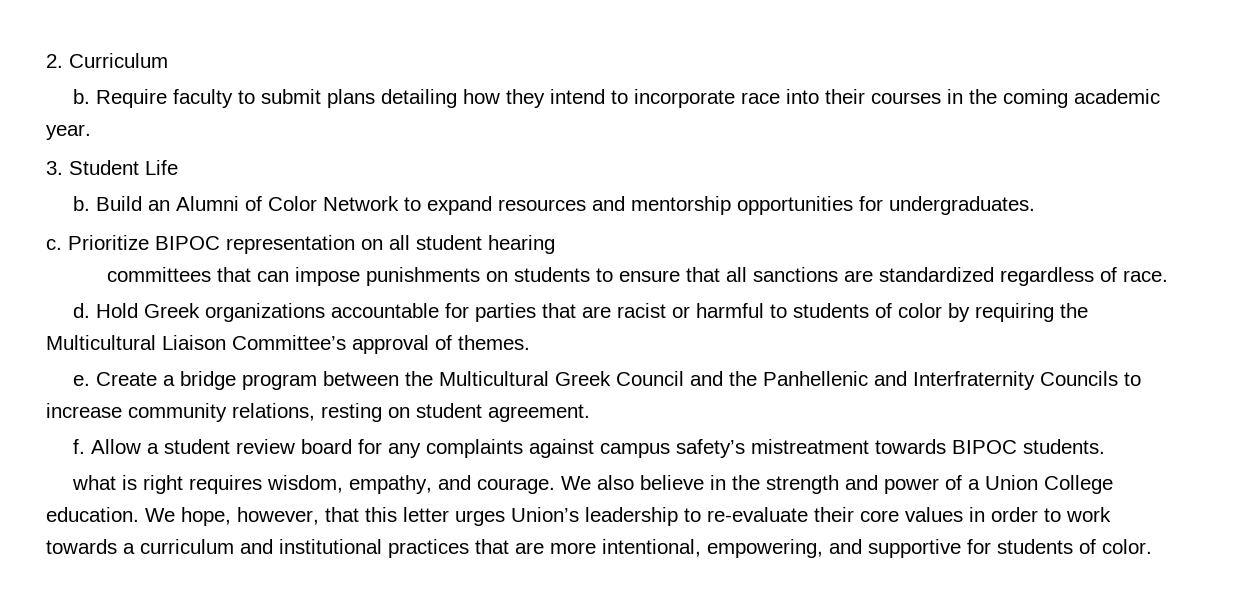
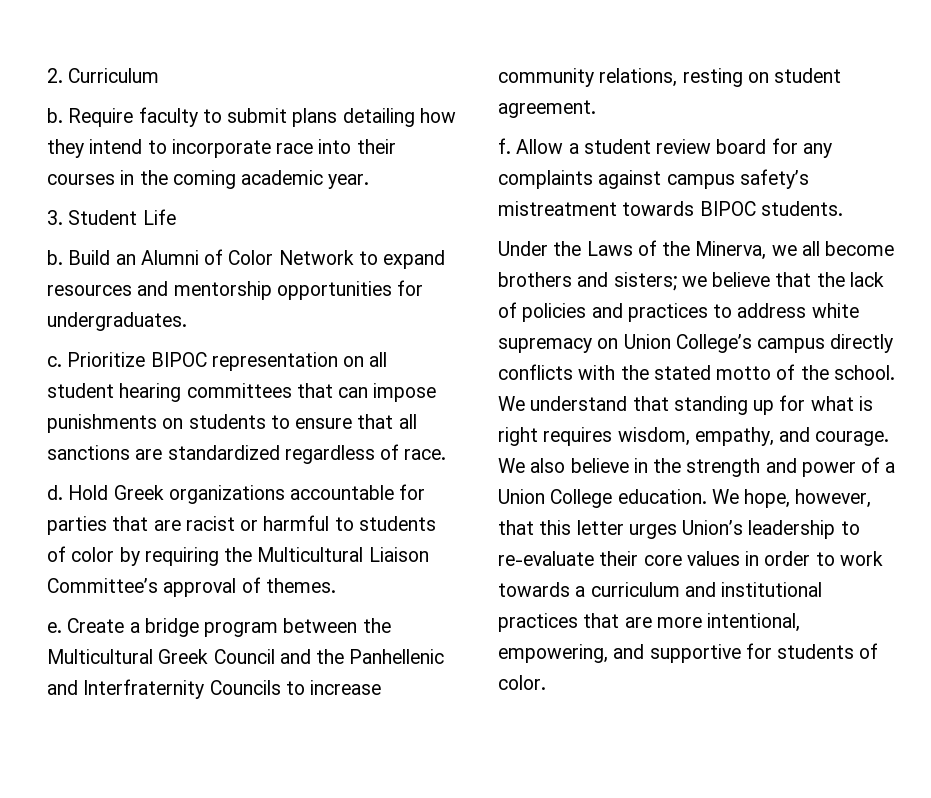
- Prioritize BIPOC representation on all student hearing
- committees that can impose punishments on students to ensure that all sanctions are standardized regardless of race.
+ Prioritize BIPOC representation on all student hearing committees that can impose punishments on students to ensure that all sanctions are standardized regardless of race.
- what is right requires wisdom, empathy, and courage.
+ Under the Laws of the Minerva, we all become brothers and sisters; we believe that the lack of policies and practices to address white supremacy on Union College’s campus directly conflicts with the stated motto of the school. We understand that standing up for what is right requires wisdom, empathy, and courage.

